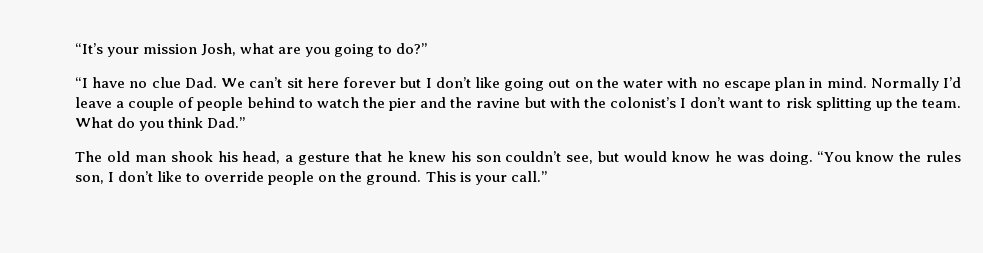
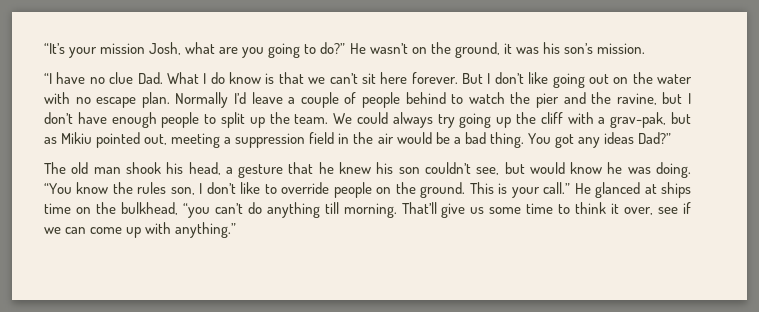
+ He wasn’t on the ground, it was his son’s mission.
- “I have no clue Dad. We can’t sit here forever but I don’t like going out on the water with no escape plan in mind.
+ “I have no clue Dad. What I do know is that we can’t sit here forever. But I don’t like going out on the water with no escape plan.
- Normally I’d leave a couple of people behind to watch the pier and the ravine but with the colonist’s I don’t want to risk splitting up the team. What do you think Dad.”
+ Normally I’d leave a couple of people behind to watch the pier and the ravine, but I don’t have enough people to split up the team. We could always try going up the cliff with a grav-pak, but as Mikiu pointed out, meeting a suppression field in the air would be a bad thing. You got any ideas Dad?”
+ He glanced at ships time on the bulkhead, “you can’t do anything till morning. That’ll give us some time to think it over, see if we can come up with anything.”

